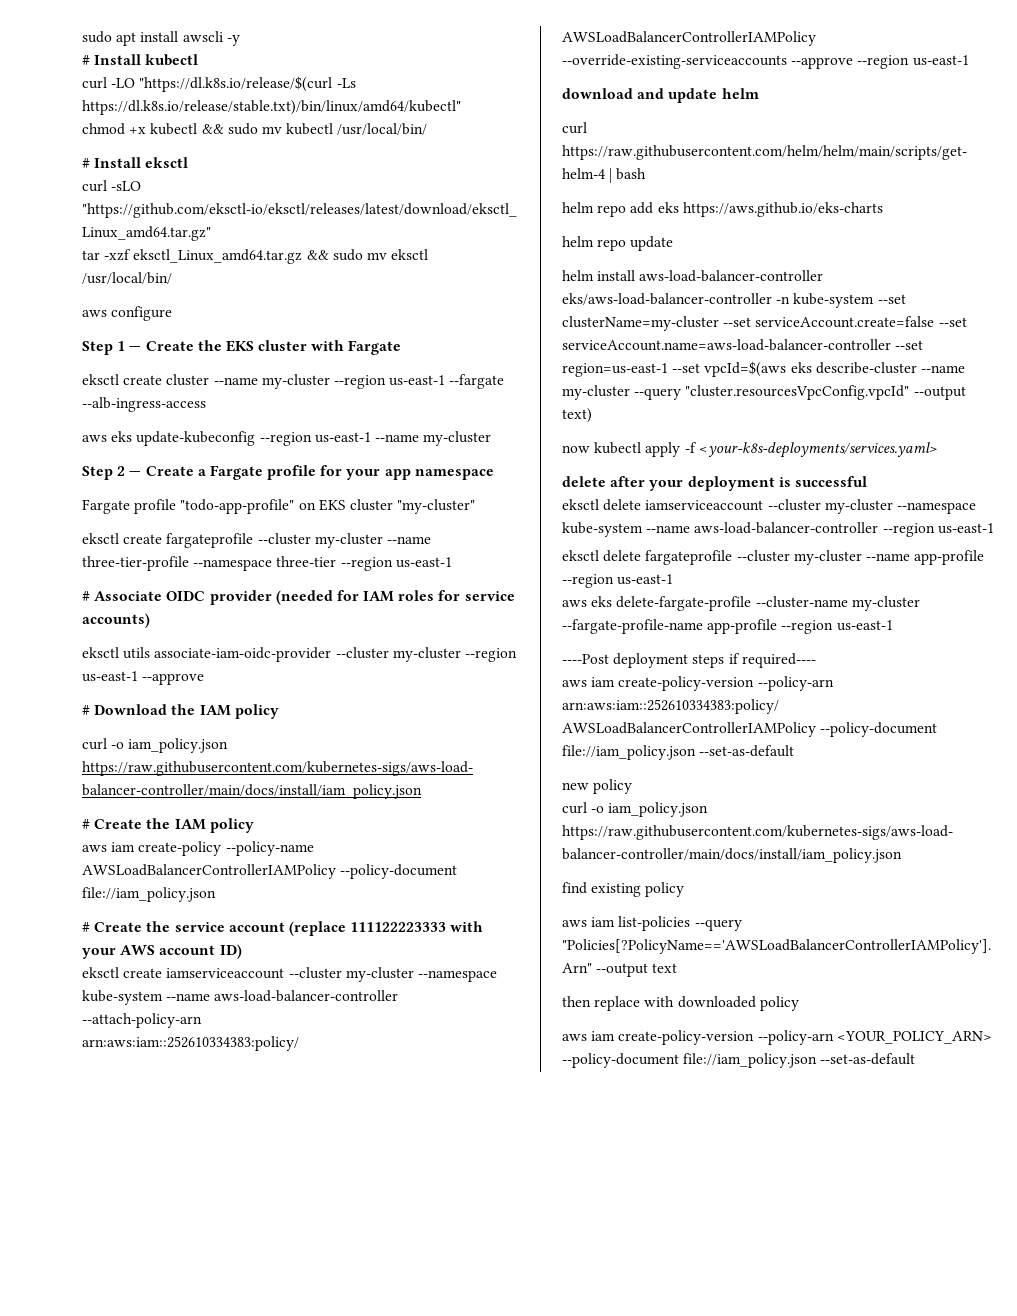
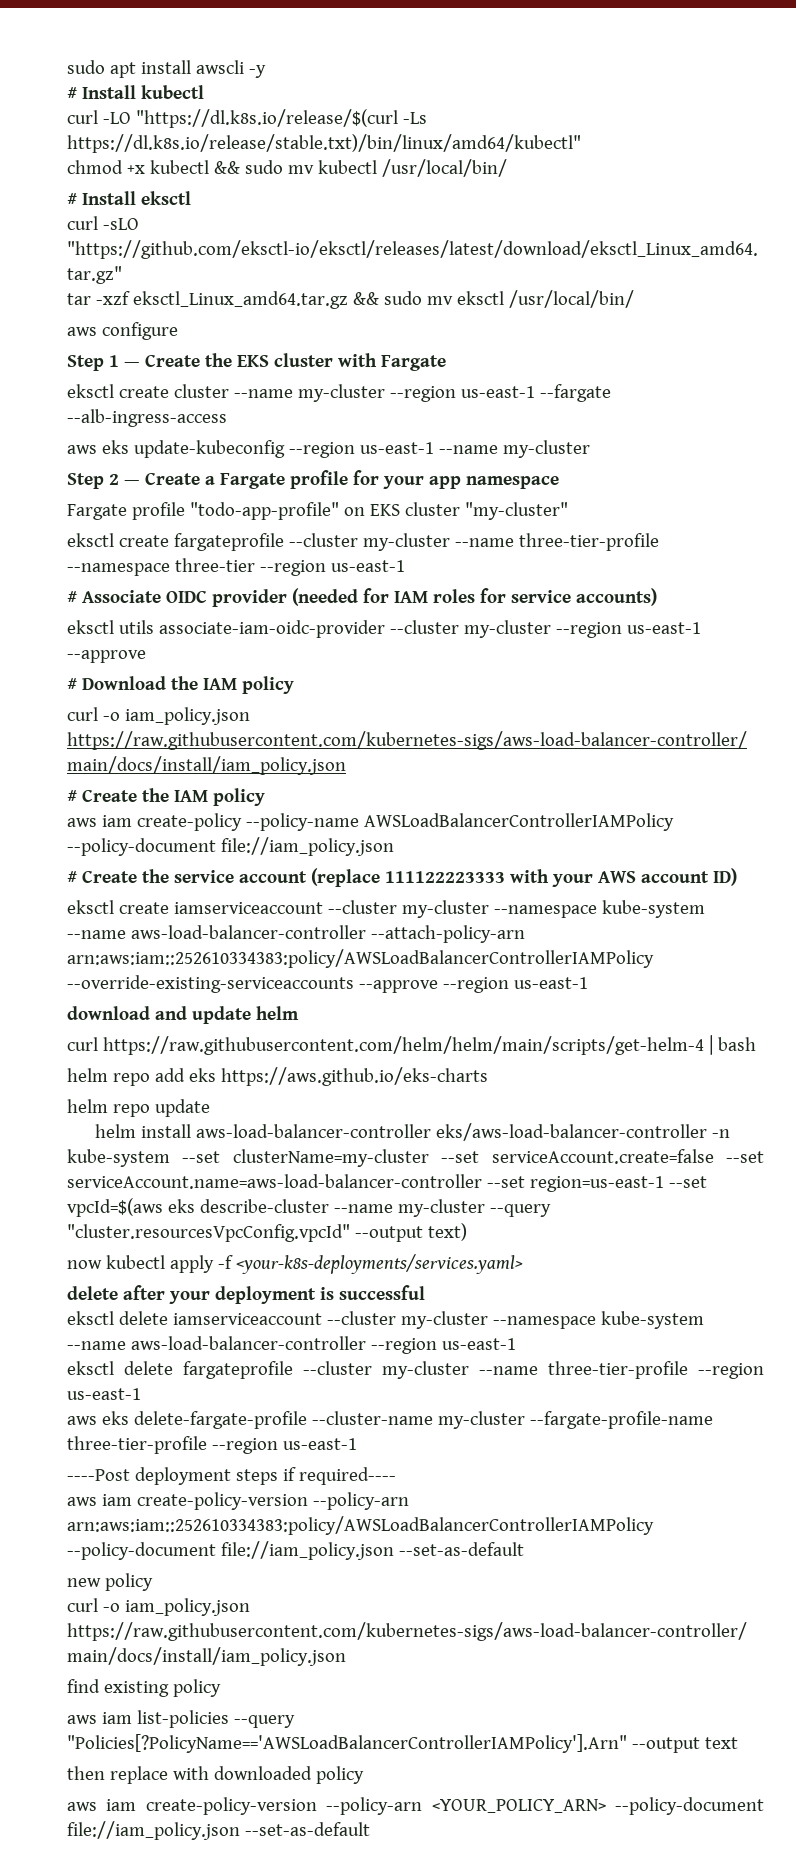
- eksctl delete fargateprofile --cluster my-cluster --name app-profile --region us-east-1
+ eksctl delete fargateprofile --cluster my-cluster --name three-tier-profile --region us-east-1
- aws eks delete-fargate-profile --cluster-name my-cluster --fargate-profile-name app-profile --region us-east-1
+ aws eks delete-fargate-profile --cluster-name my-cluster --fargate-profile-name three-tier-profile --region us-east-1

